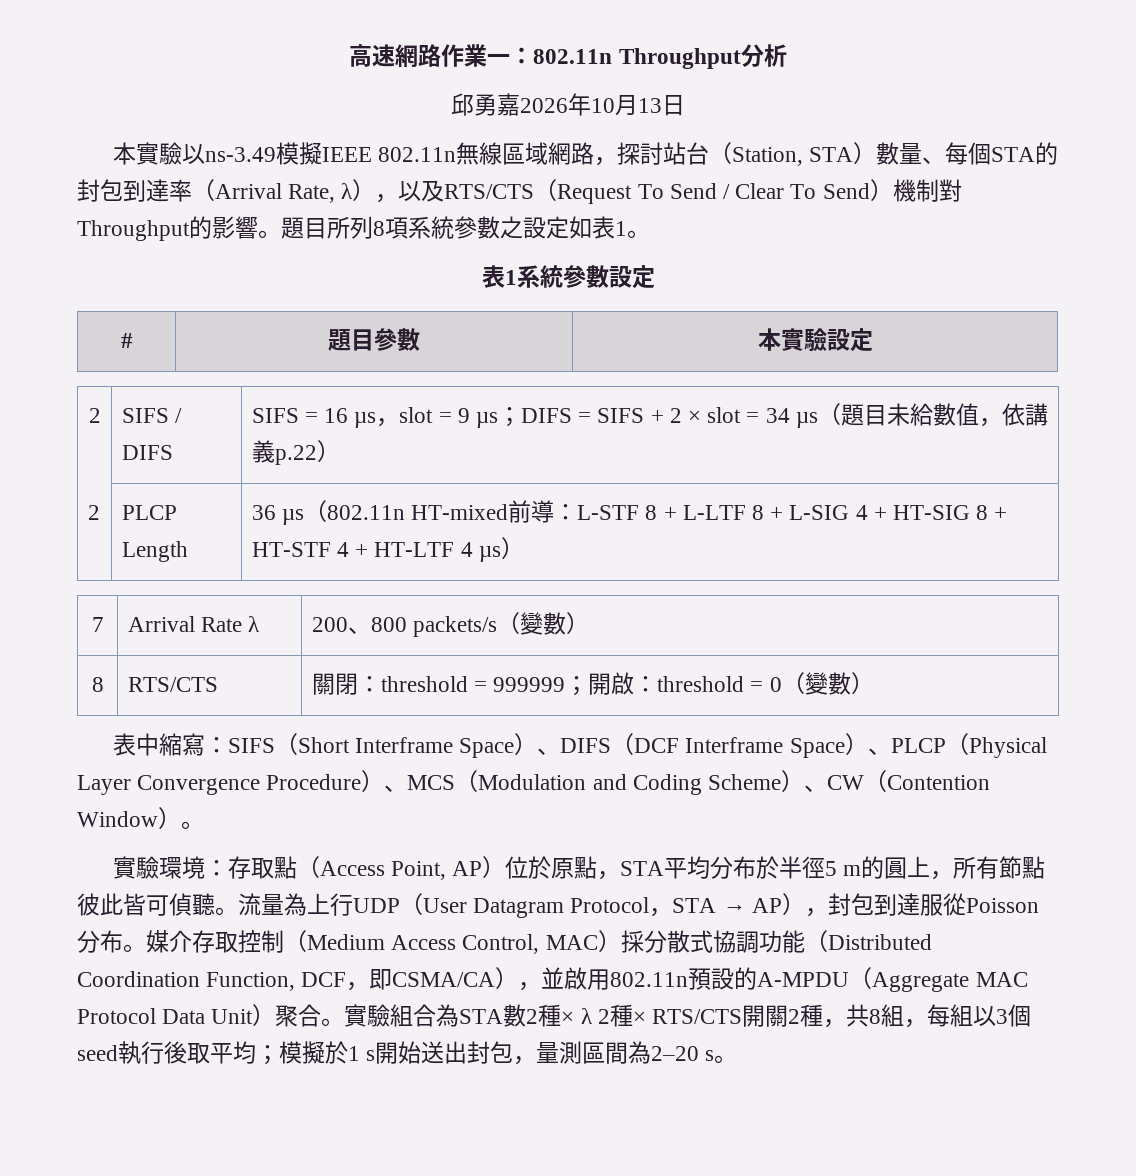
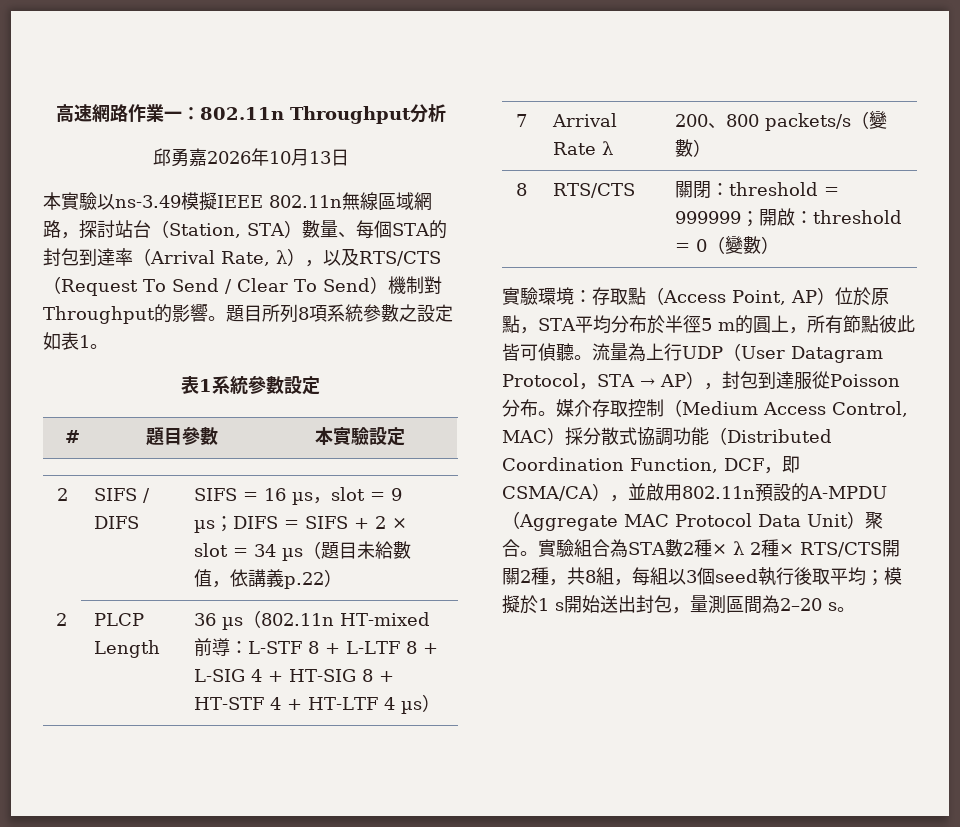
- 表中縮寫：SIFS（Short Interframe Space）、DIFS（DCF Interframe Space）、PLCP（Physical Layer Convergence Procedure）、MCS（Modulation and Coding Scheme）、CW（Contention Window）。

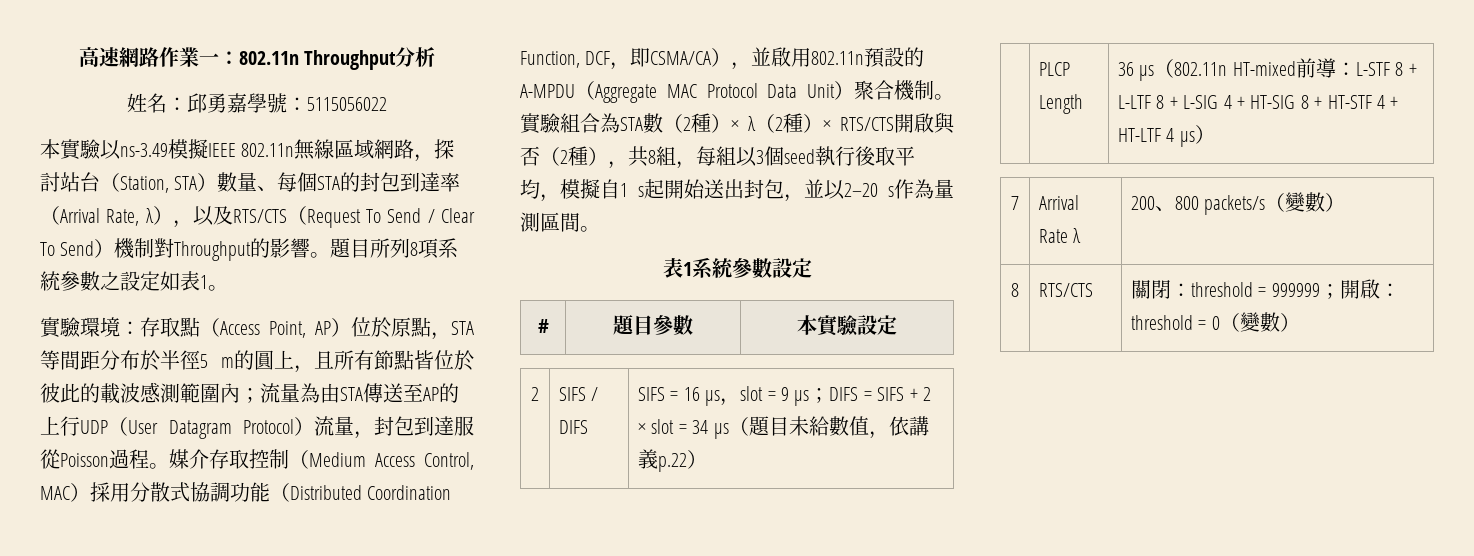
- 邱勇嘉2026年10月13日
+ 姓名：邱勇嘉學號：5115056022
+ 實驗環境：存取點（Access Point, AP）位於原點，STA等間距分布於半徑5 m的圓上，且所有節點皆位於彼此的載波感測範圍內；流量為由STA傳送至AP的上行UDP（User Datagram Protocol）流量，封包到達服從Poisson過程。媒介存取控制（Medium Access Control, MAC）採用分散式協調功能（Distributed Coordination Function, DCF，即CSMA/CA），並啟用802.11n預設的A-MPDU（Aggregate MAC Protocol Data Unit）聚合機制。實驗組合為STA數（2種）× λ（2種）× RTS/CTS開啟與否（2種），共8組，每組以3個seed執行後取平均，模擬自1 s起開始送出封包，並以2–20 s作為量測區間。
- 2 | PLCP Length | 36 µs（802.11n HT-mixed前導：L-STF 8 + L-LTF 8 + L-SIG 4 + HT-SIG 8 + HT-STF 4 + HT-LTF 4 µs）
+ | PLCP Length | 36 µs（802.11n HT-mixed前導：L-STF 8 + L-LTF 8 + L-SIG 4 + HT-SIG 8 + HT-STF 4 + HT-LTF 4 µs）
- 實驗環境：存取點（Access Point, AP）位於原點，STA平均分布於半徑5 m的圓上，所有節點彼此皆可偵聽。流量為上行UDP（User Datagram Protocol，STA → AP），封包到達服從Poisson分布。媒介存取控制（Medium Access Control, MAC）採分散式協調功能（Distributed Coordination Function, DCF，即CSMA/CA），並啟用802.11n預設的A-MPDU（Aggregate MAC Protocol Data Unit）聚合。實驗組合為STA數2種× λ 2種× RTS/CTS開關2種，共8組，每組以3個seed執行後取平均；模擬於1 s開始送出封包，量測區間為2–20 s。

